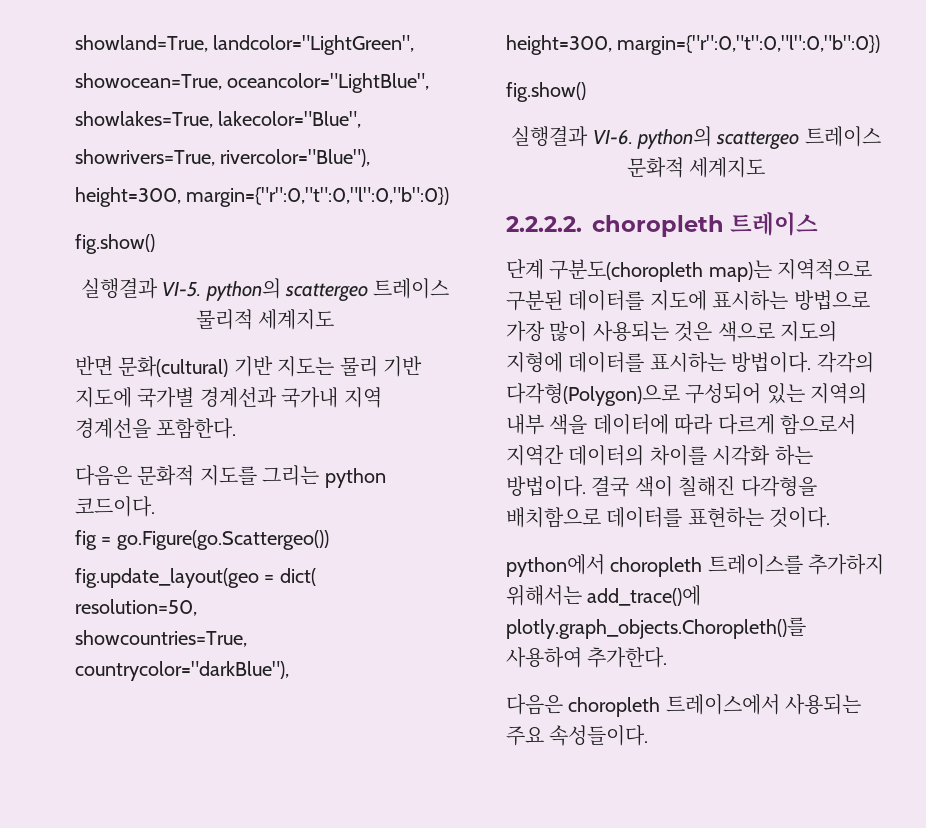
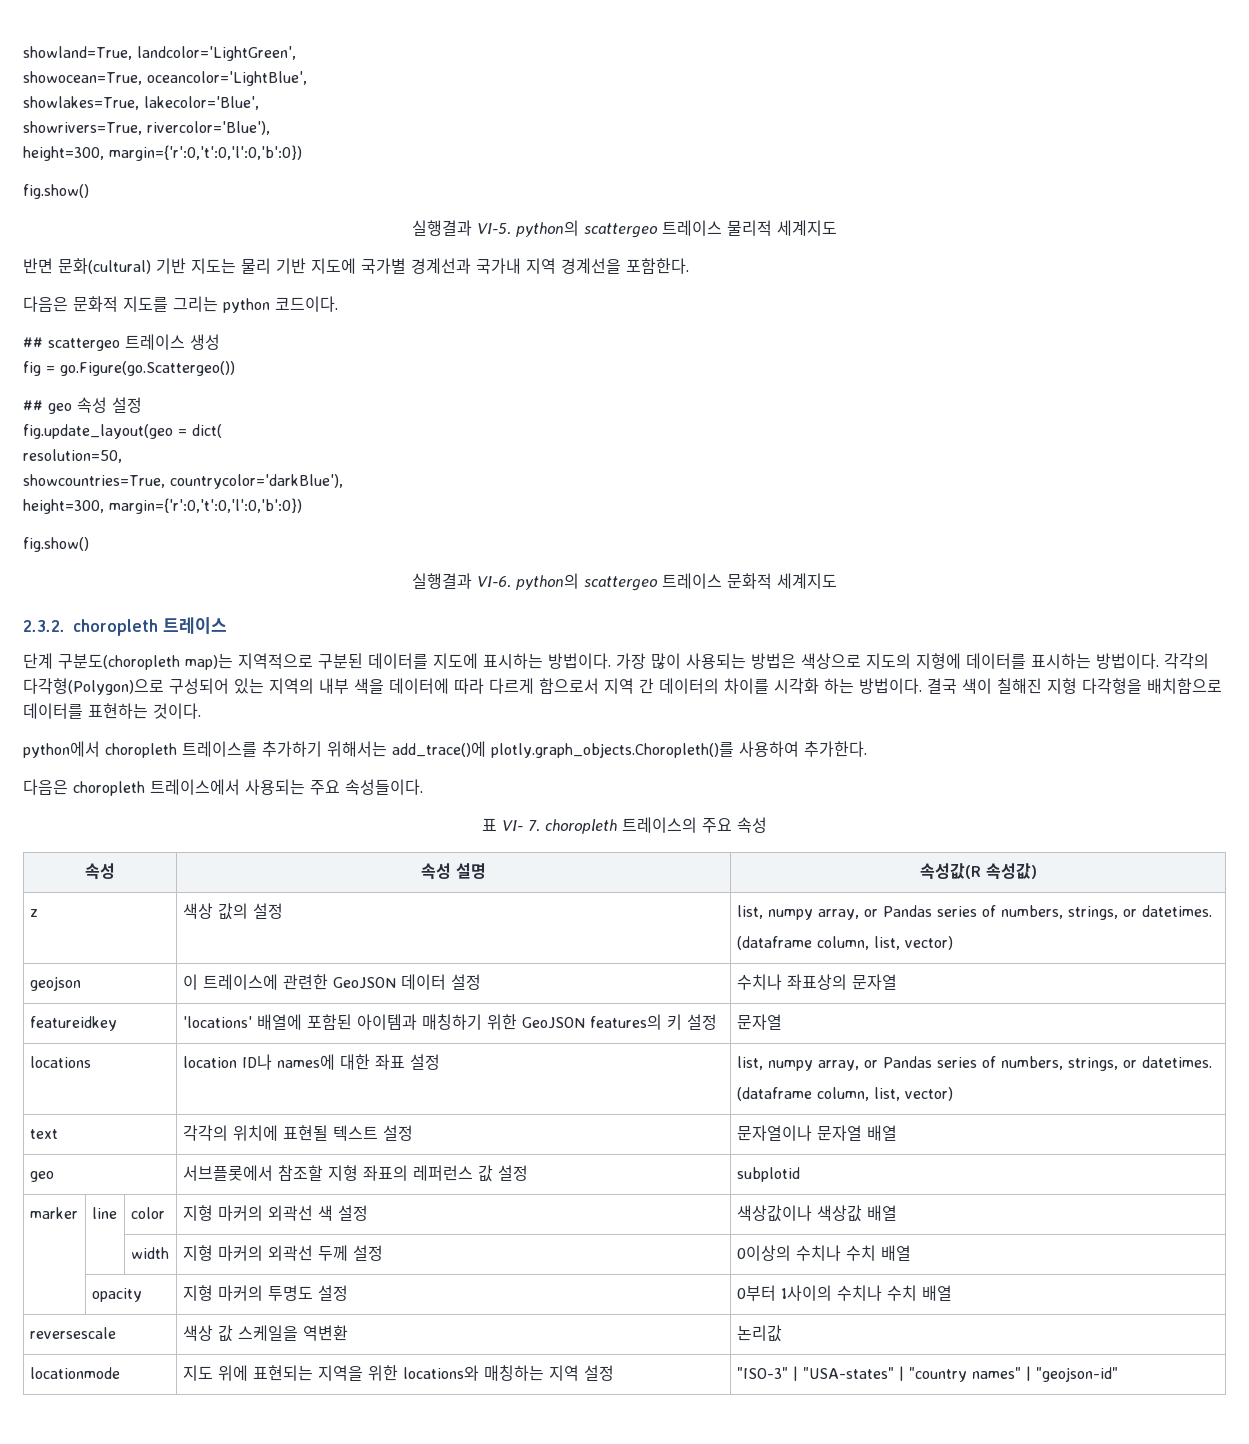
- showland=True, landcolor="LightGreen",
+ showland=True, landcolor='LightGreen',
- showocean=True, oceancolor="LightBlue",
+ showocean=True, oceancolor='LightBlue',
- showlakes=True, lakecolor="Blue",
+ showlakes=True, lakecolor='Blue',
- showrivers=True, rivercolor="Blue"),
- height=300, margin={"r":0,"t":0,"l":0,"b":0})
+ showrivers=True, rivercolor='Blue'),
+ height=300, margin={'r':0,'t':0,'l':0,'b':0})
+ ## scattergeo 트레이스 생성
+ ## geo 속성 설정
- showcountries=True, countrycolor="darkBlue"),
- height=300, margin={"r":0,"t":0,"l":0,"b":0})
+ showcountries=True, countrycolor='darkBlue'),
+ height=300, margin={'r':0,'t':0,'l':0,'b':0})
- 2.2.2.2. choropleth 트레이스
+ 2.3.2. choropleth 트레이스
- 단계 구분도(choropleth map)는 지역적으로 구분된 데이터를 지도에 표시하는 방법으로 가장 많이 사용되는 것은 색으로 지도의 지형에 데이터를 표시하는 방법이다.
+ 단계 구분도(choropleth map)는 지역적으로 구분된 데이터를 지도에 표시하는 방법이다. 가장 많이 사용되는 방법은 색상으로 지도의 지형에 데이터를 표시하는 방법이다.
- 각각의 다각형(Polygon)으로 구성되어 있는 지역의 내부 색을 데이터에 따라 다르게 함으로서 지역간 데이터의 차이를 시각화 하는 방법이다.
+ 각각의 다각형(Polygon)으로 구성되어 있는 지역의 내부 색을 데이터에 따라 다르게 함으로서 지역 간 데이터의 차이를 시각화 하는 방법이다.
- 결국 색이 칠해진 다각형을 배치함으로 데이터를 표현하는 것이다.
+ 결국 색이 칠해진 지형 다각형을 배치함으로 데이터를 표현하는 것이다.
- python에서 choropleth 트레이스를 추가하지 위해서는 add_trace()에 plotly.graph_objects.Choropleth()를 사용하여 추가한다.
+ python에서 choropleth 트레이스를 추가하기 위해서는 add_trace()에 plotly.graph_objects.Choropleth()를 사용하여 추가한다.
+ 표 VI- 7. choropleth 트레이스의 주요 속성
+ 속성 | 속성 설명 | 속성값(R 속성값)
+ z | 색상 값의 설정 | list, numpy array, or Pandas series of numbers, strings, or datetimes.
+ (dataframe column, list, vector)
+ geojson | 이 트레이스에 관련한 GeoJSON 데이터 설정 | 수치나 좌표상의 문자열
+ featureidkey | 'locations' 배열에 포함된 아이템과 매칭하기 위한 GeoJSON features의 키 설정 | 문자열
+ locations | location ID나 names에 대한 좌표 설정 | list, numpy array, or Pandas series of numbers, strings, or datetimes.
+ (dataframe column, list, vector)
+ text | 각각의 위치에 표현될 텍스트 설정 | 문자열이나 문자열 배열
+ geo | 서브플롯에서 참조할 지형 좌표의 레퍼런스 값 설정 | subplotid
+ marker | line | color | 지형 마커의 외곽선 색 설정 | 색상값이나 색상값 배열
+ | | width | 지형 마커의 외곽선 두께 설정 | 0이상의 수치나 수치 배열
+ | opacity | 지형 마커의 투명도 설정 | 0부터 1사이의 수치나 수치 배열
+ reversescale | 색상 값 스케일을 역변환 | 논리값
+ locationmode | 지도 위에 표현되는 지역을 위한 locations와 매칭하는 지역 설정 | "ISO-3" | "USA-states" | "country names" | "geojson-id"

